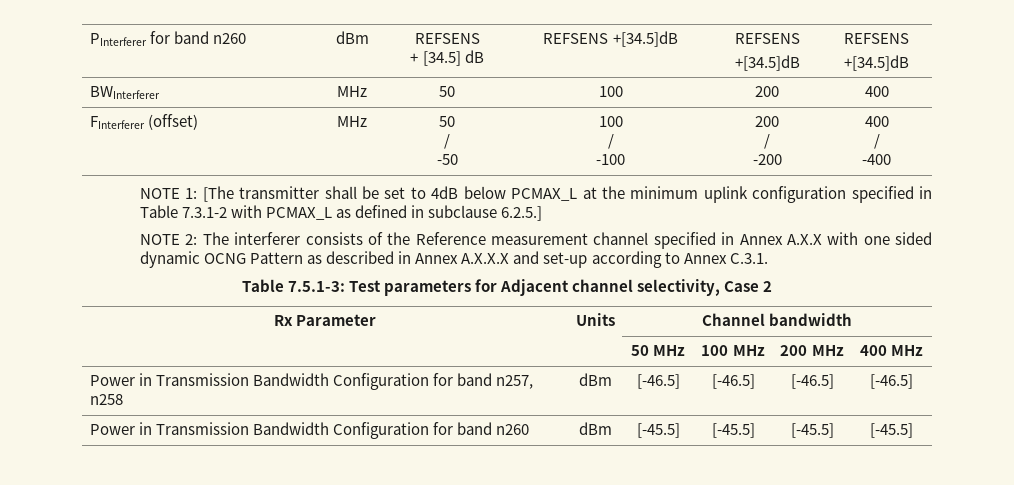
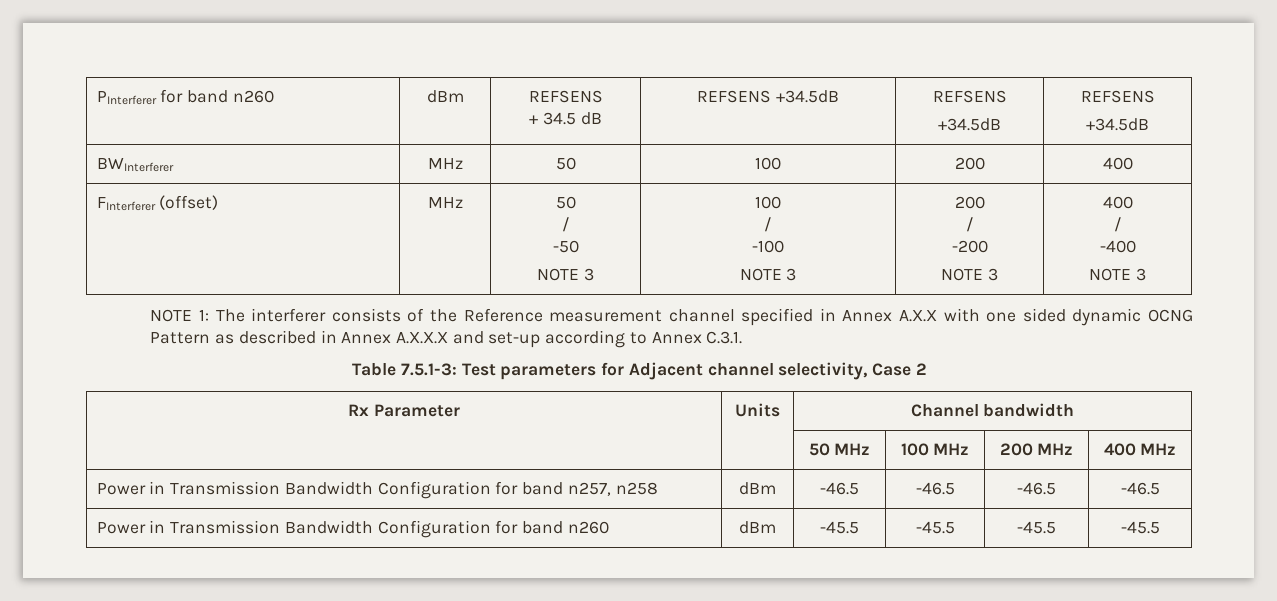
  PInterferer for band n260 | dBm | REFSENS
- + [34.5] dB | REFSENS +[34.5]dB | REFSENS
- +[34.5]dB | REFSENS
- +[34.5]dB
+ + 34.5 dB | REFSENS +34.5dB | REFSENS
+ +34.5dB | REFSENS
+ +34.5dB
  FInterferer (offset) | MHz | 50
  /
- -50 | 100
+ -50
+ NOTE 3 | 100
  /
- -100 | 200
+ -100
+ NOTE 3 | 200
  /
- -200 | 400
+ -200
+ NOTE 3 | 400
  /
  -400
+ NOTE 3
- NOTE 1: [The transmitter shall be set to 4dB below PCMAX_L at the minimum uplink configuration specified in Table 7.3.1-2 with PCMAX_L as defined in subclause 6.2.5.]
- NOTE 2: The interferer consists of the Reference measurement channel specified in Annex A.X.X with one sided dynamic OCNG Pattern as described in Annex A.X.X.X and set-up according to Annex C.3.1.
+ NOTE 1: The interferer consists of the Reference measurement channel specified in Annex A.X.X with one sided dynamic OCNG Pattern as described in Annex A.X.X.X and set-up according to Annex C.3.1.
- Power in Transmission Bandwidth Configuration for band n257, n258 | dBm | [-46.5] | [-46.5] | [-46.5] | [-46.5]
+ Power in Transmission Bandwidth Configuration for band n257, n258 | dBm | -46.5 | -46.5 | -46.5 | -46.5
- Power in Transmission Bandwidth Configuration for band n260 | dBm | [-45.5] | [-45.5] | [-45.5] | [-45.5]
+ Power in Transmission Bandwidth Configuration for band n260 | dBm | -45.5 | -45.5 | -45.5 | -45.5

